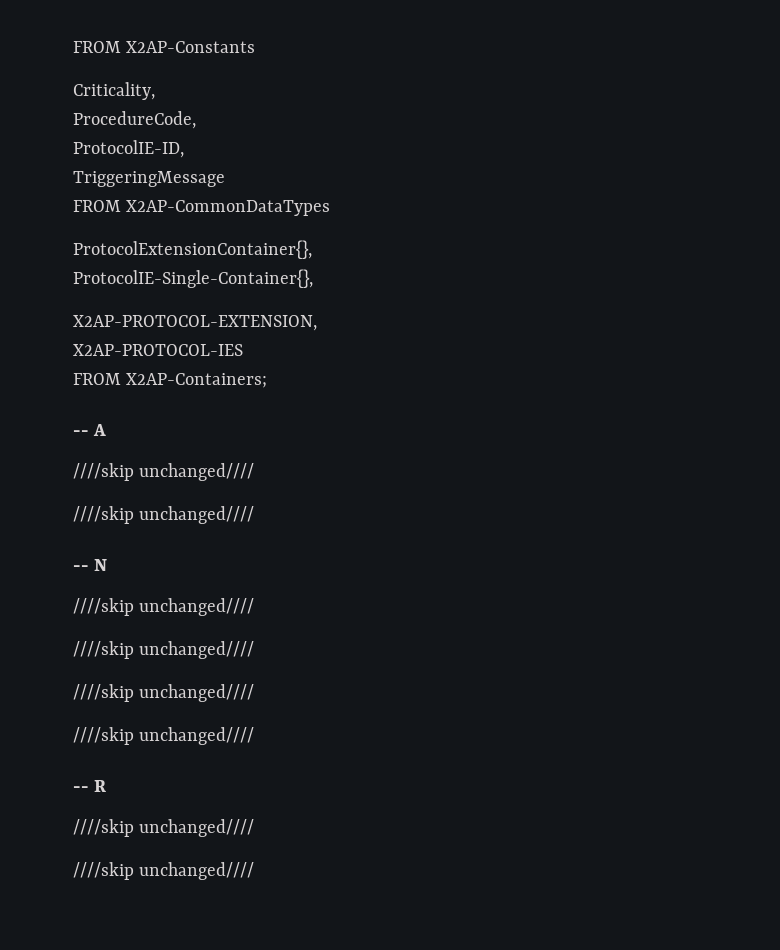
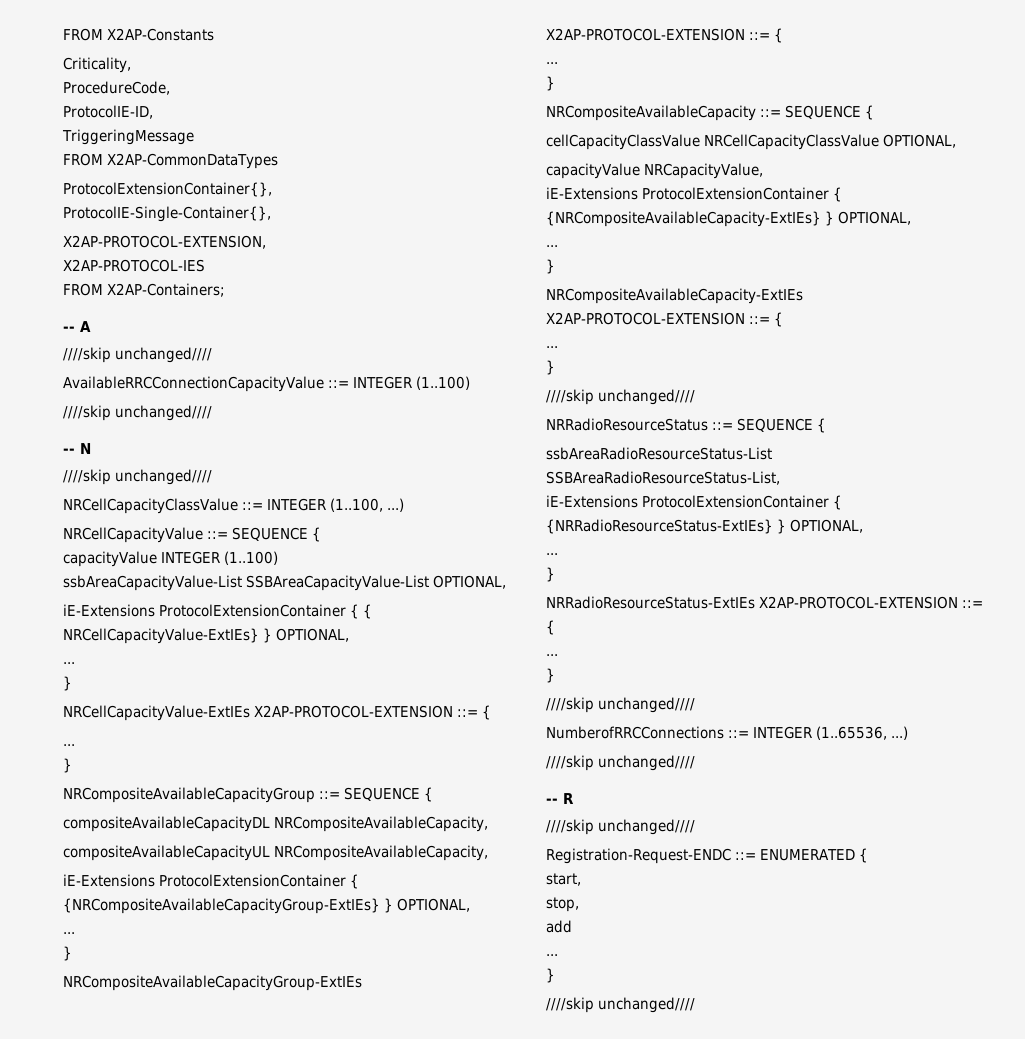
+ AvailableRRCConnectionCapacityValue ::= INTEGER (1..100)
  -- N
  ////skip unchanged////
+ NRCellCapacityClassValue ::= INTEGER (1..100, ...)
+ NRCellCapacityValue ::= SEQUENCE {
+ capacityValue INTEGER (1..100)
+ ssbAreaCapacityValue-List SSBAreaCapacityValue-List OPTIONAL,
+ iE-Extensions ProtocolExtensionContainer { { NRCellCapacityValue-ExtIEs} } OPTIONAL,
+ ...
+ }
+ NRCellCapacityValue-ExtIEs X2AP-PROTOCOL-EXTENSION ::= {
+ ...
+ }
+ NRCompositeAvailableCapacityGroup ::= SEQUENCE {
+ compositeAvailableCapacityDL NRCompositeAvailableCapacity,
+ compositeAvailableCapacityUL NRCompositeAvailableCapacity,
+ iE-Extensions ProtocolExtensionContainer { {NRCompositeAvailableCapacityGroup-ExtIEs} } OPTIONAL,
+ ...
+ }
+ NRCompositeAvailableCapacityGroup-ExtIEs X2AP-PROTOCOL-EXTENSION ::= {
+ ...
+ }
+ NRCompositeAvailableCapacity ::= SEQUENCE {
+ cellCapacityClassValue NRCellCapacityClassValue OPTIONAL,
+ capacityValue NRCapacityValue,
+ iE-Extensions ProtocolExtensionContainer { {NRCompositeAvailableCapacity-ExtIEs} } OPTIONAL,
+ ...
+ }
+ NRCompositeAvailableCapacity-ExtIEs X2AP-PROTOCOL-EXTENSION ::= {
+ ...
+ }
  ////skip unchanged////
+ NRRadioResourceStatus ::= SEQUENCE {
+ ssbAreaRadioResourceStatus-List SSBAreaRadioResourceStatus-List,
+ iE-Extensions ProtocolExtensionContainer { {NRRadioResourceStatus-ExtIEs} } OPTIONAL,
+ ...
+ }
+ NRRadioResourceStatus-ExtIEs X2AP-PROTOCOL-EXTENSION ::= {
+ ...
+ }
  ////skip unchanged////
+ NumberofRRCConnections ::= INTEGER (1..65536, ...)
+ Registration-Request-ENDC ::= ENUMERATED {
+ start,
+ stop,
+ add
+ ...
+ }

